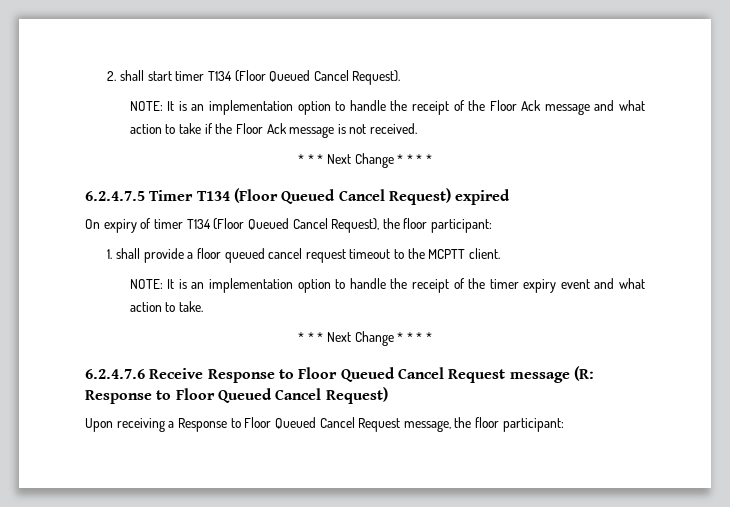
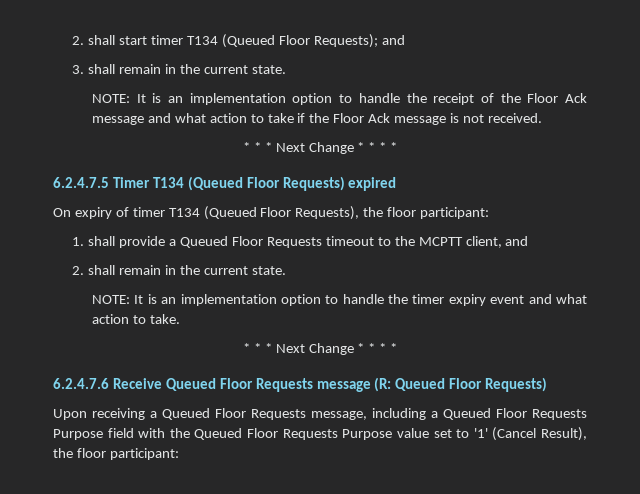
- 2. shall start timer T134 (Floor Queued Cancel Request).
+ 2. shall start timer T134 (Queued Floor Requests); and
+ 3. shall remain in the current state.
- 6.2.4.7.5 Timer T134 (Floor Queued Cancel Request) expired
+ 6.2.4.7.5 Timer T134 (Queued Floor Requests) expired
- On expiry of timer T134 (Floor Queued Cancel Request), the floor participant:
+ On expiry of timer T134 (Queued Floor Requests), the floor participant:
- 1. shall provide a floor queued cancel request timeout to the MCPTT client.
- NOTE: It is an implementation option to handle the receipt of the timer expiry event and what action to take.
+ 1. shall provide a Queued Floor Requests timeout to the MCPTT client, and
+ 2. shall remain in the current state.
+ NOTE: It is an implementation option to handle the timer expiry event and what action to take.
- 6.2.4.7.6 Receive Response to Floor Queued Cancel Request message (R: Response to Floor Queued Cancel Request)
- Upon receiving a Response to Floor Queued Cancel Request message, the floor participant:
+ 6.2.4.7.6 Receive Queued Floor Requests message (R: Queued Floor Requests)
+ Upon receiving a Queued Floor Requests message, including a Queued Floor Requests Purpose field with the Queued Floor Requests Purpose value set to '1' (Cancel Result), the floor participant:

